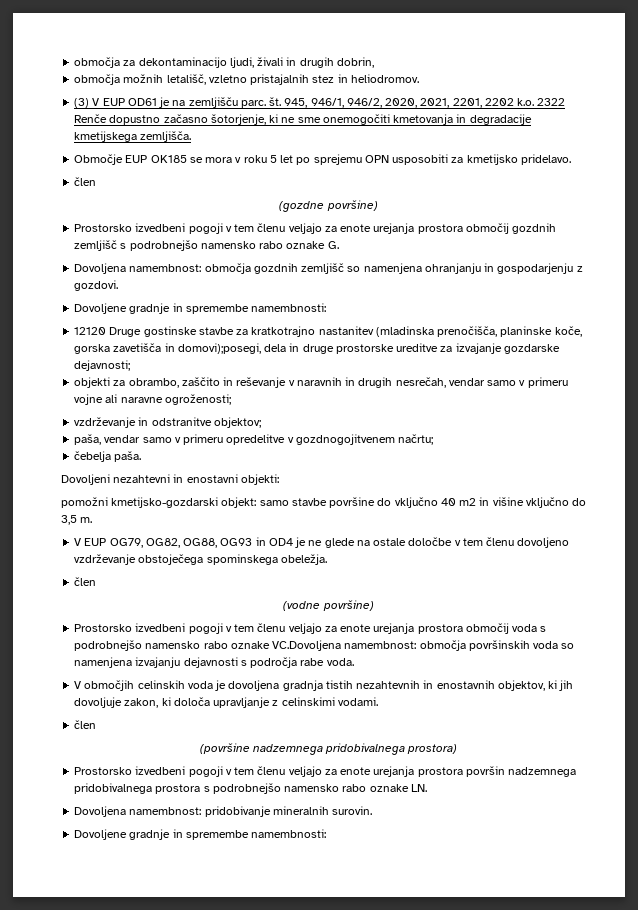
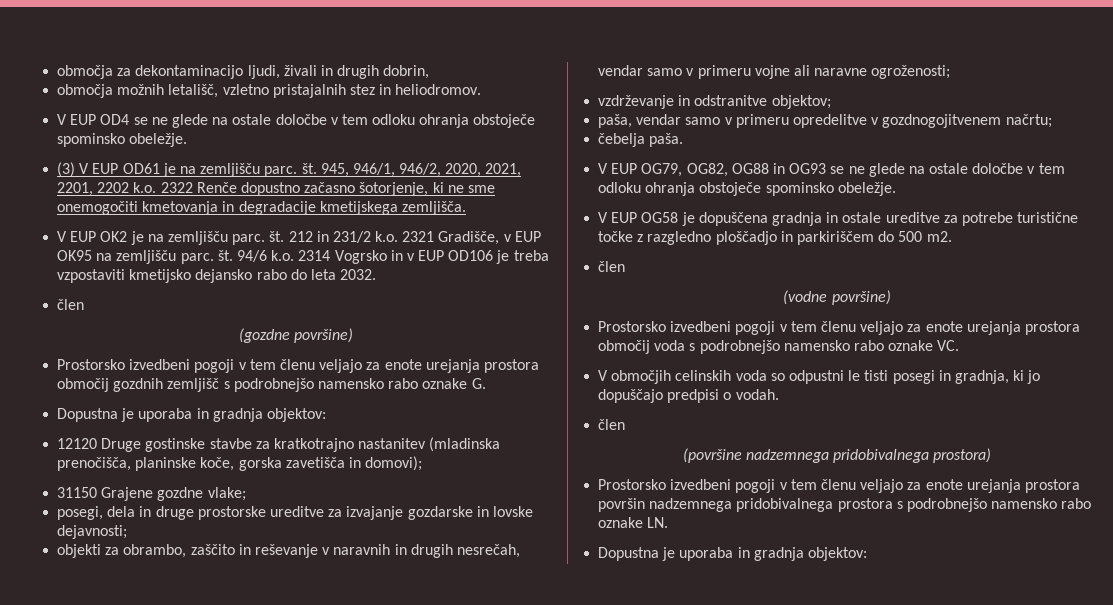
+ V EUP OD4 se ne glede na ostale določbe v tem odloku ohranja obstoječe spominsko obeležje.
- Območje EUP OK185 se mora v roku 5 let po sprejemu OPN usposobiti za kmetijsko pridelavo.
+ V EUP OK2 je na zemljišču parc. št. 212 in 231/2 k.o. 2321 Gradišče, v EUP OK95 na zemljišču parc. št. 94/6 k.o. 2314 Vogrsko in v EUP OD106 je treba vzpostaviti kmetijsko dejansko rabo do leta 2032.
  Prostorsko izvedbeni pogoji v tem členu veljajo za enote urejanja prostora območij gozdnih zemljišč s podrobnejšo namensko rabo oznake G.
- Dovoljena namembnost: območja gozdnih zemljišč so namenjena ohranjanju in gospodarjenju z gozdovi.
- Dovoljene gradnje in spremembe namembnosti:
+ Dopustna je uporaba in gradnja objektov:
- 12120 Druge gostinske stavbe za kratkotrajno nastanitev (mladinska prenočišča, planinske koče, gorska zavetišča in domovi);posegi, dela in druge prostorske ureditve za izvajanje gozdarske dejavnosti;
+ 12120 Druge gostinske stavbe za kratkotrajno nastanitev (mladinska prenočišča, planinske koče, gorska zavetišča in domovi);
+ 31150 Grajene gozdne vlake;
+ posegi, dela in druge prostorske ureditve za izvajanje gozdarske in lovske dejavnosti;
- Dovoljeni nezahtevni in enostavni objekti:
- pomožni kmetijsko-gozdarski objekt: samo stavbe površine do vključno 40 m2 in višine vključno do 3,5 m.
- V EUP OG79, OG82, OG88, OG93 in OD4 je ne glede na ostale določbe v tem členu dovoljeno vzdrževanje obstoječega spominskega obeležja.
+ V EUP OG79, OG82, OG88 in OG93 se ne glede na ostale določbe v tem odloku ohranja obstoječe spominsko obeležje.
+ V EUP OG58 je dopuščena gradnja in ostale ureditve za potrebe turistične točke z razgledno ploščadjo in parkiriščem do 500 m2.
- Prostorsko izvedbeni pogoji v tem členu veljajo za enote urejanja prostora območij voda s podrobnejšo namensko rabo oznake VC.Dovoljena namembnost: območja površinskih voda so namenjena izvajanju dejavnosti s področja rabe voda.
- V območjih celinskih voda je dovoljena gradnja tistih nezahtevnih in enostavnih objektov, ki jih dovoljuje zakon, ki določa upravljanje z celinskimi vodami.
+ Prostorsko izvedbeni pogoji v tem členu veljajo za enote urejanja prostora območij voda s podrobnejšo namensko rabo oznake VC.
+ V območjih celinskih voda so odpustni le tisti posegi in gradnja, ki jo dopuščajo predpisi o vodah.
  Prostorsko izvedbeni pogoji v tem členu veljajo za enote urejanja prostora površin nadzemnega pridobivalnega prostora s podrobnejšo namensko rabo oznake LN.
- Dovoljena namembnost: pridobivanje mineralnih surovin.
- Dovoljene gradnje in spremembe namembnosti:
+ Dopustna je uporaba in gradnja objektov:

